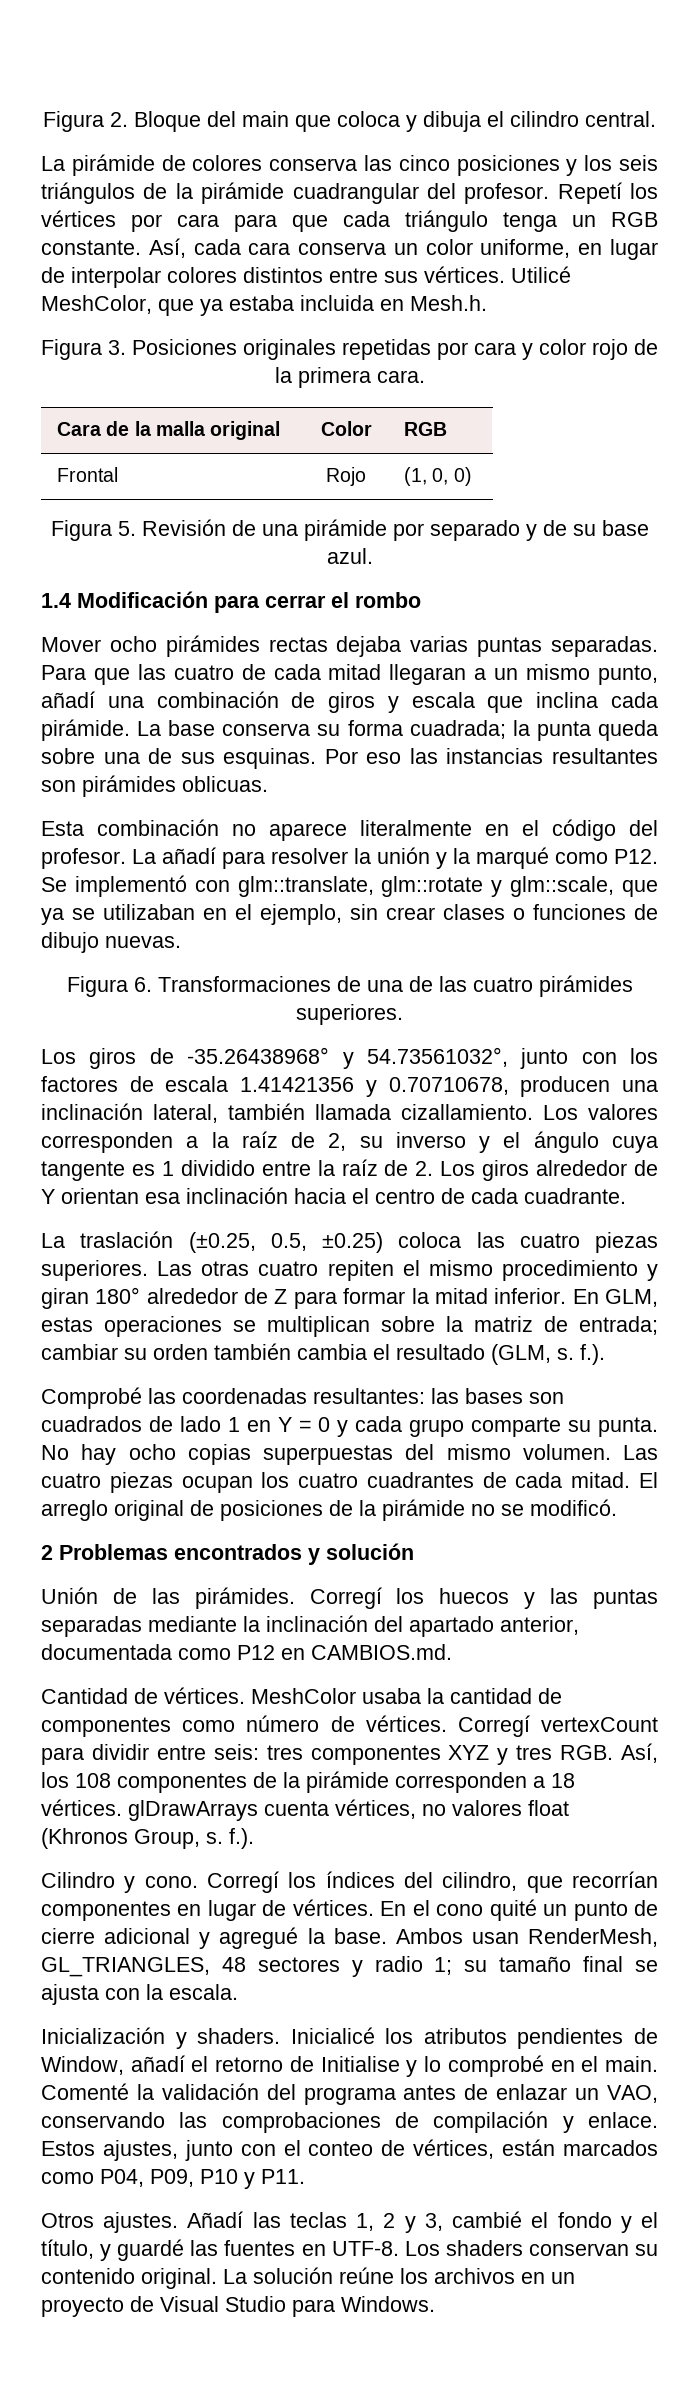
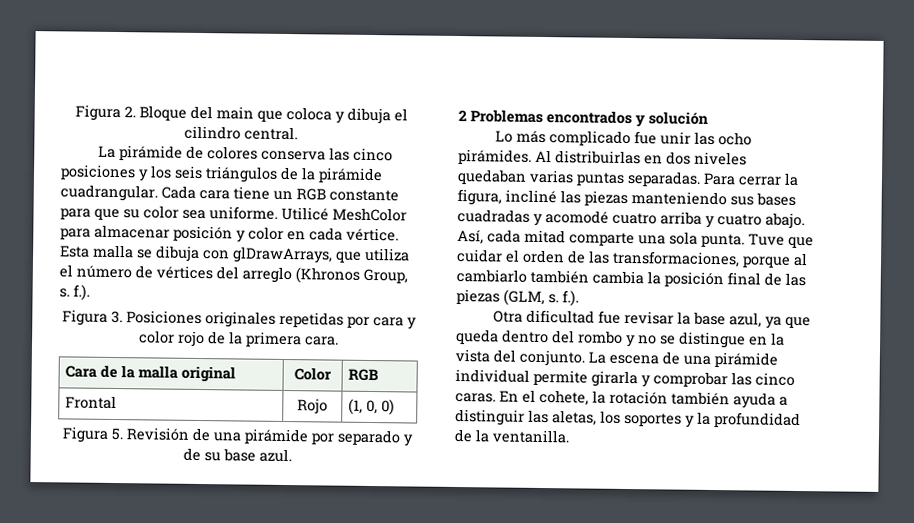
- La pirámide de colores conserva las cinco posiciones y los seis triángulos de la pirámide cuadrangular del profesor. Repetí los vértices por cara para que cada triángulo tenga un RGB constante. Así, cada cara conserva un color uniforme, en lugar de interpolar colores distintos entre sus vértices. Utilicé MeshColor, que ya estaba incluida en Mesh.h.
+ La pirámide de colores conserva las cinco posiciones y los seis triángulos de la pirámide cuadrangular. Cada cara tiene un RGB constante para que su color sea uniforme. Utilicé MeshColor para almacenar posición y color en cada vértice. Esta malla se dibuja con glDrawArrays, que utiliza el número de vértices del arreglo (Khronos Group, s. f.).
- 1.4 Modificación para cerrar el rombo
- Mover ocho pirámides rectas dejaba varias puntas separadas. Para que las cuatro de cada mitad llegaran a un mismo punto, añadí una combinación de giros y escala que inclina cada pirámide. La base conserva su forma cuadrada; la punta queda sobre una de sus esquinas. Por eso las instancias resultantes son pirámides oblicuas.
- Esta combinación no aparece literalmente en el código del profesor. La añadí para resolver la unión y la marqué como P12. Se implementó con glm::translate, glm::rotate y glm::scale, que ya se utilizaban en el ejemplo, sin crear clases o funciones de dibujo nuevas.
- Figura 6. Transformaciones de una de las cuatro pirámides superiores.
- Los giros de -35.26438968° y 54.73561032°, junto con los factores de escala 1.41421356 y 0.70710678, producen una inclinación lateral, también llamada cizallamiento. Los valores corresponden a la raíz de 2, su inverso y el ángulo cuya tangente es 1 dividido entre la raíz de 2. Los giros alrededor de Y orientan esa inclinación hacia el centro de cada cuadrante.
- La traslación (±0.25, 0.5, ±0.25) coloca las cuatro piezas superiores. Las otras cuatro repiten el mismo procedimiento y giran 180° alrededor de Z para formar la mitad inferior. En GLM, estas operaciones se multiplican sobre la matriz de entrada; cambiar su orden también cambia el resultado (GLM, s. f.).
- Comprobé las coordenadas resultantes: las bases son cuadrados de lado 1 en Y = 0 y cada grupo comparte su punta. No hay ocho copias superpuestas del mismo volumen. Las cuatro piezas ocupan los cuatro cuadrantes de cada mitad. El arreglo original de posiciones de la pirámide no se modificó.
- Unión de las pirámides. Corregí los huecos y las puntas separadas mediante la inclinación del apartado anterior, documentada como P12 en CAMBIOS.md.
- Cantidad de vértices. MeshColor usaba la cantidad de componentes como número de vértices. Corregí vertexCount para dividir entre seis: tres componentes XYZ y tres RGB. Así, los 108 componentes de la pirámide corresponden a 18 vértices. glDrawArrays cuenta vértices, no valores float (Khronos Group, s. f.).
- Cilindro y cono. Corregí los índices del cilindro, que recorrían componentes en lugar de vértices. En el cono quité un punto de cierre adicional y agregué la base. Ambos usan RenderMesh, GL_TRIANGLES, 48 sectores y radio 1; su tamaño final se ajusta con la escala.
- Inicialización y shaders. Inicialicé los atributos pendientes de Window, añadí el retorno de Initialise y lo comprobé en el main. Comenté la validación del programa antes de enlazar un VAO, conservando las comprobaciones de compilación y enlace. Estos ajustes, junto con el conteo de vértices, están marcados como P04, P09, P10 y P11.
- Otros ajustes. Añadí las teclas 1, 2 y 3, cambié el fondo y el título, y guardé las fuentes en UTF-8. Los shaders conservan su contenido original. La solución reúne los archivos en un proyecto de Visual Studio para Windows.
+ Lo más complicado fue unir las ocho pirámides. Al distribuirlas en dos niveles quedaban varias puntas separadas. Para cerrar la figura, incliné las piezas manteniendo sus bases cuadradas y acomodé cuatro arriba y cuatro abajo. Así, cada mitad comparte una sola punta. Tuve que cuidar el orden de las transformaciones, porque al cambiarlo también cambia la posición final de las piezas (GLM, s. f.).
+ Otra dificultad fue revisar la base azul, ya que queda dentro del rombo y no se distingue en la vista del conjunto. La escena de una pirámide individual permite girarla y comprobar las cinco caras. En el cohete, la rotación también ayuda a distinguir las aletas, los soportes y la profundidad de la ventanilla.

